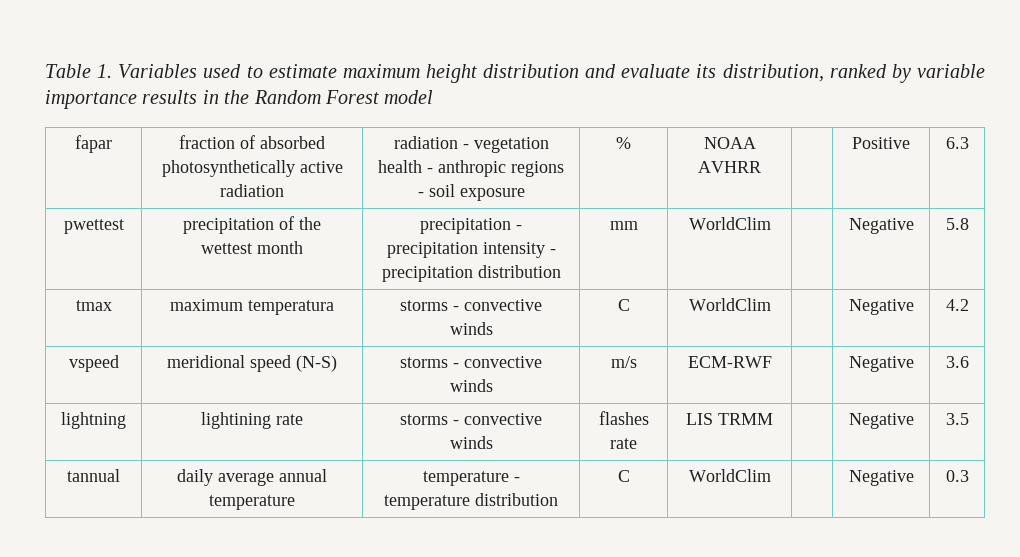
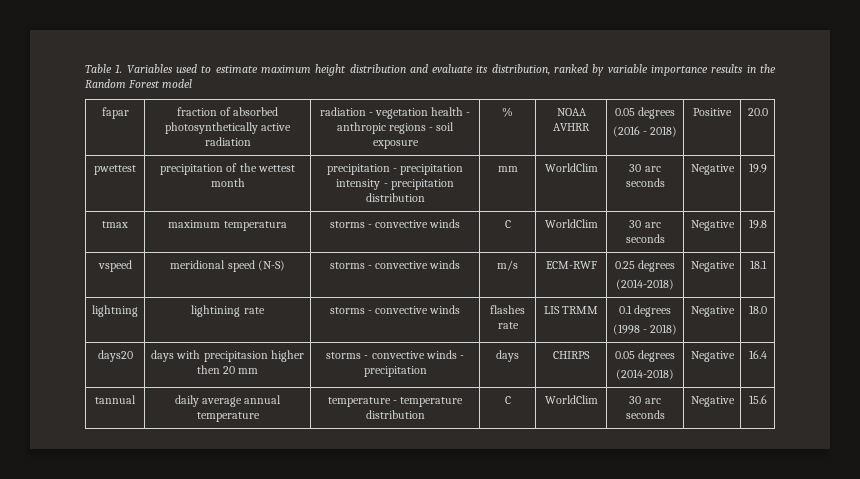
- fapar | fraction of absorbed photosynthetically active radiation | radiation - vegetation health - anthropic regions - soil exposure | % | NOAA AVHRR | | Positive | 6.3
+ fapar | fraction of absorbed photosynthetically active radiation | radiation - vegetation health - anthropic regions - soil exposure | % | NOAA AVHRR | 0.05 degrees
+ (2016 - 2018) | Positive | 20.0
- pwettest | precipitation of the wettest month | precipitation - precipitation intensity - precipitation distribution | mm | WorldClim | | Negative | 5.8
+ pwettest | precipitation of the wettest month | precipitation - precipitation intensity - precipitation distribution | mm | WorldClim | 30 arc seconds | Negative | 19.9
- tmax | maximum temperatura | storms - convective winds | C | WorldClim | | Negative | 4.2
+ tmax | maximum temperatura | storms - convective winds | C | WorldClim | 30 arc seconds | Negative | 19.8
- vspeed | meridional speed (N-S) | storms - convective winds | m/s | ECM-RWF | | Negative | 3.6
+ vspeed | meridional speed (N-S) | storms - convective winds | m/s | ECM-RWF | 0.25 degrees
+ (2014-2018) | Negative | 18.1
- lightning | lightining rate | storms - convective winds | flashes rate | LIS TRMM | | Negative | 3.5
+ lightning | lightining rate | storms - convective winds | flashes rate | LIS TRMM | 0.1 degrees
+ (1998 - 2018) | Negative | 18.0
+ days20 | days with precipitasion higher then 20 mm | storms - convective winds - precipitation | days | CHIRPS | 0.05 degrees
+ (2014-2018) | Negative | 16.4
- tannual | daily average annual temperature | temperature - temperature distribution | C | WorldClim | | Negative | 0.3
+ tannual | daily average annual temperature | temperature - temperature distribution | C | WorldClim | 30 arc seconds | Negative | 15.6

